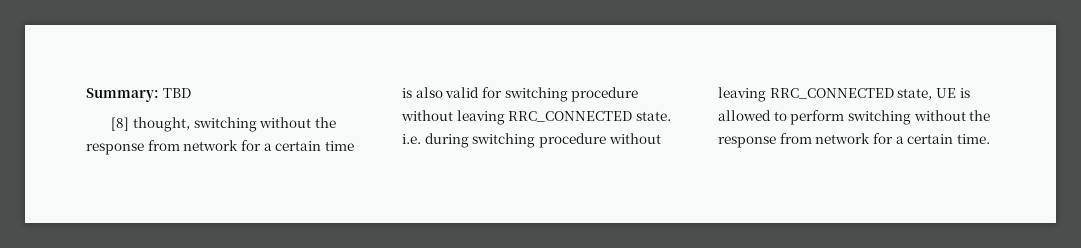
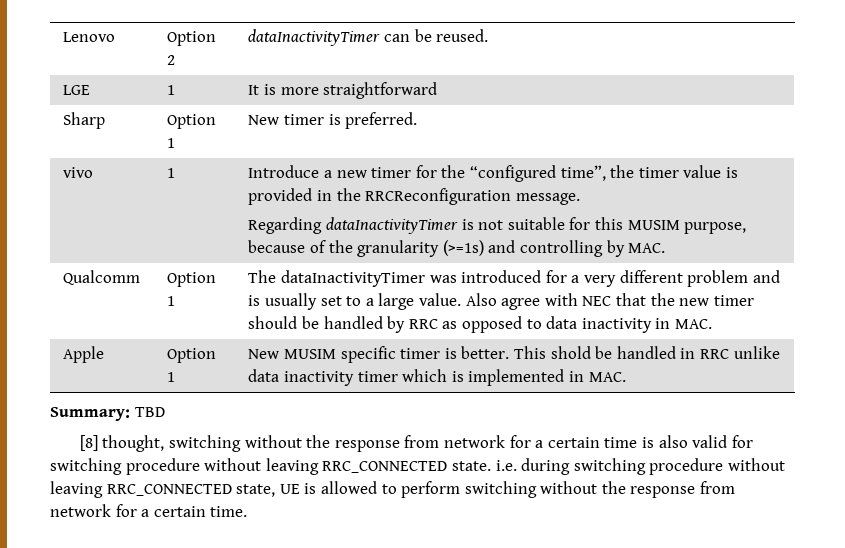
+ Lenovo | Option 2 | dataInactivityTimer can be reused.
+ LGE | 1 | It is more straightforward
+ Sharp | Option 1 | New timer is preferred.
+ vivo | 1 | Introduce a new timer for the “configured time”, the timer value is provided in the RRCReconfiguration message.
+ Regarding dataInactivityTimer is not suitable for this MUSIM purpose, because of the granularity (>=1s) and controlling by MAC.
+ Qualcomm | Option 1 | The dataInactivityTimer was introduced for a very different problem and is usually set to a large value. Also agree with NEC that the new timer should be handled by RRC as opposed to data inactivity in MAC.
+ Apple | Option 1 | New MUSIM specific timer is better. This shold be handled in RRC unlike data inactivity timer which is implemented in MAC.

